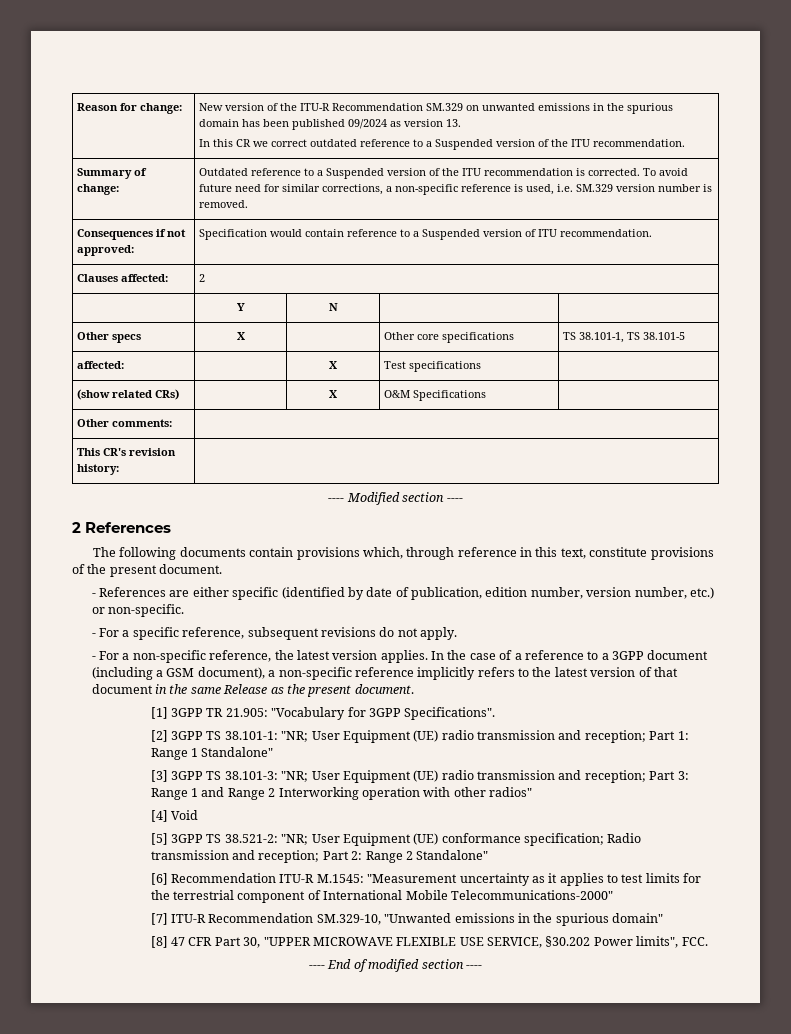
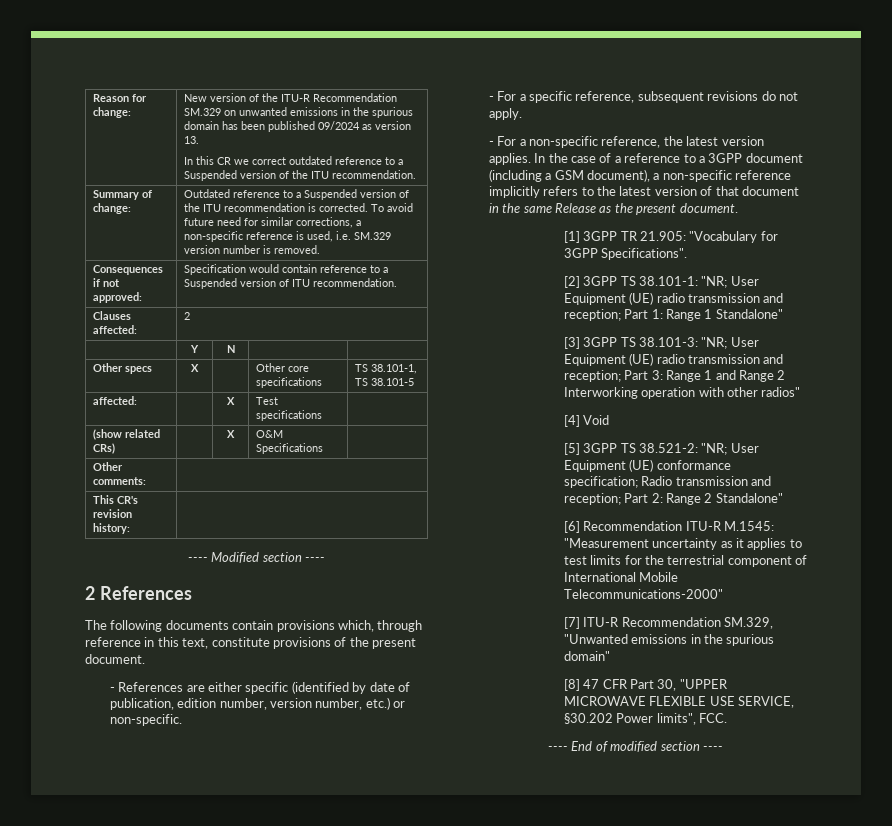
- [7] ITU-R Recommendation SM.329-10, "Unwanted emissions in the spurious domain"
+ [7] ITU-R Recommendation SM.329, "Unwanted emissions in the spurious domain"

